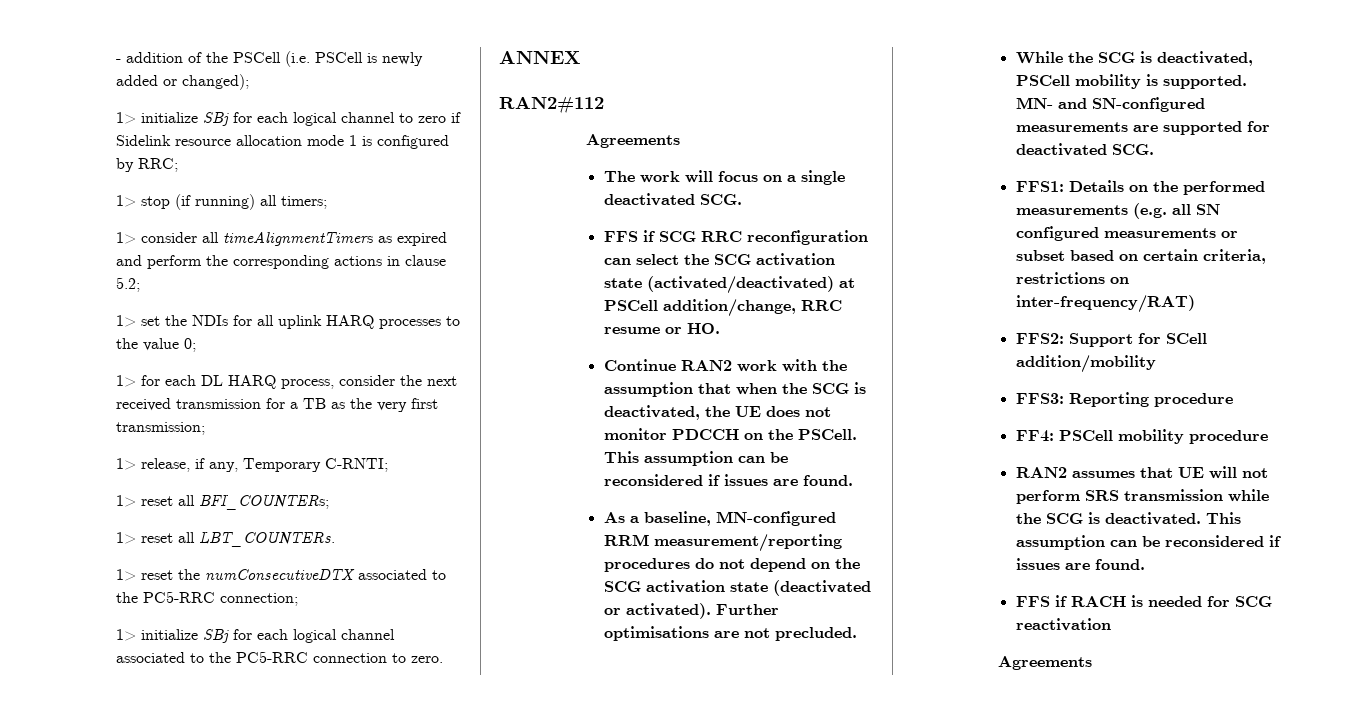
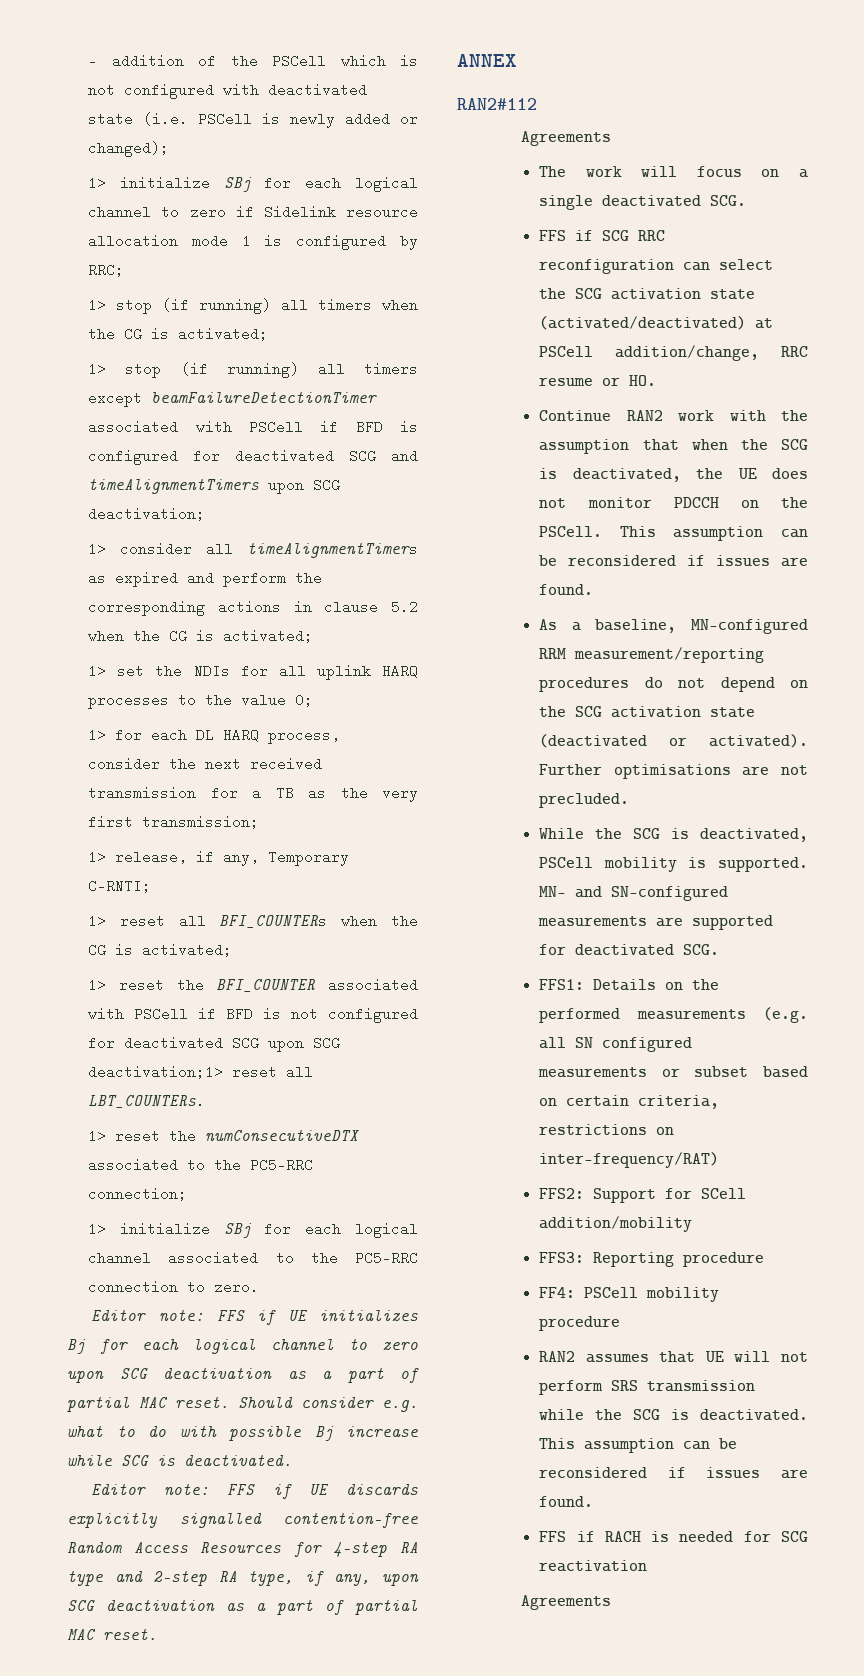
- - addition of the PSCell (i.e. PSCell is newly added or changed);
+ - addition of the PSCell which is not configured with deactivated state (i.e. PSCell is newly added or changed);
- 1> stop (if running) all timers;
+ 1> stop (if running) all timers when the CG is activated;
+ 1> stop (if running) all timers except beamFailureDetectionTimer associated with PSCell if BFD is configured for deactivated SCG and timeAlignmentTimers upon SCG deactivation;
- 1> consider all timeAlignmentTimers as expired and perform the corresponding actions in clause 5.2;
+ 1> consider all timeAlignmentTimers as expired and perform the corresponding actions in clause 5.2 when the CG is activated;
- 1> reset all BFI_COUNTERs;
- 1> reset all LBT_COUNTERs.
+ 1> reset all BFI_COUNTERs when the CG is activated;
+ 1> reset the BFI_COUNTER associated with PSCell if BFD is not configured for deactivated SCG upon SCG deactivation;1> reset all LBT_COUNTERs.
+ Editor note: FFS if UE initializes Bj for each logical channel to zero upon SCG deactivation as a part of partial MAC reset. Should consider e.g. what to do with possible Bj increase while SCG is deactivated.
+ Editor note: FFS if UE discards explicitly signalled contention-free Random Access Resources for 4-step RA type and 2-step RA type, if any, upon SCG deactivation as a part of partial MAC reset.

